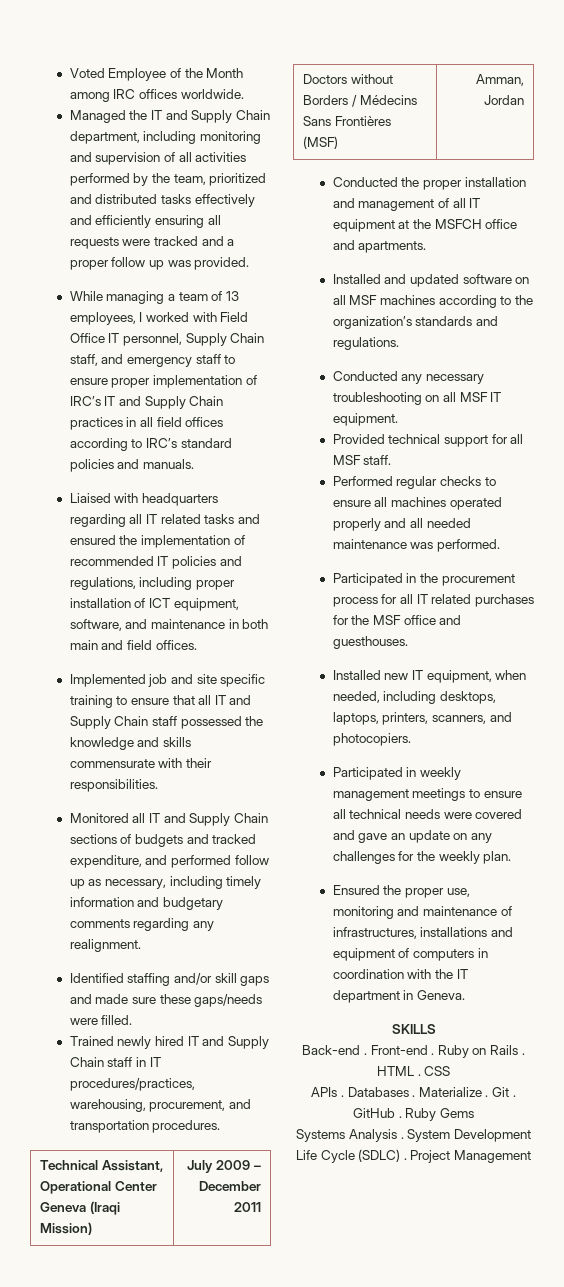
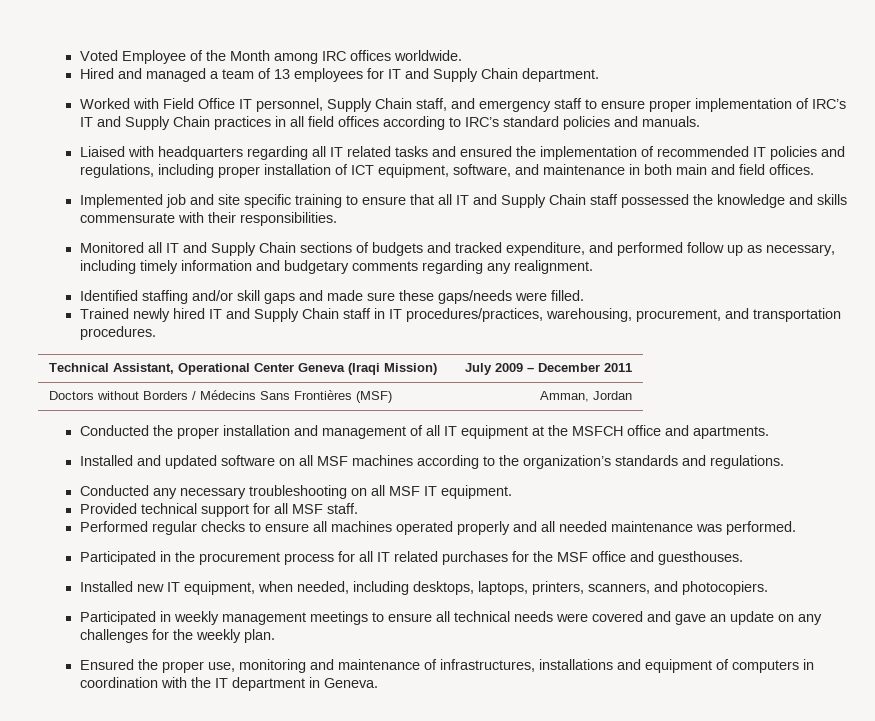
- Managed the IT and Supply Chain department, including monitoring and supervision of all activities performed by the team, prioritized and distributed tasks effectively and efficiently ensuring all requests were tracked and a proper follow up was provided.
- While managing a team of 13 employees, I worked with Field Office IT personnel, Supply Chain staff, and emergency staff to ensure proper implementation of IRC’s IT and Supply Chain practices in all field offices according to IRC’s standard policies and manuals.
+ Hired and managed a team of 13 employees for IT and Supply Chain department.
+ Worked with Field Office IT personnel, Supply Chain staff, and emergency staff to ensure proper implementation of IRC’s IT and Supply Chain practices in all field offices according to IRC’s standard policies and manuals.
- SKILLS
- Back-end . Front-end . Ruby on Rails . HTML . CSS
- APIs . Databases . Materialize . Git . GitHub . Ruby Gems
- Systems Analysis . System Development Life Cycle (SDLC) . Project Management

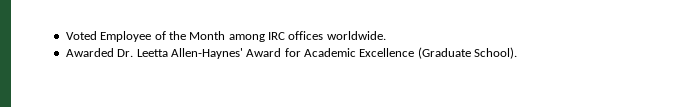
- Hired and managed a team of 13 employees for IT and Supply Chain department.
- Worked with Field Office IT personnel, Supply Chain staff, and emergency staff to ensure proper implementation of IRC’s IT and Supply Chain practices in all field offices according to IRC’s standard policies and manuals.
- Liaised with headquarters regarding all IT related tasks and ensured the implementation of recommended IT policies and regulations, including proper installation of ICT equipment, software, and maintenance in both main and field offices.
- Implemented job and site specific training to ensure that all IT and Supply Chain staff possessed the knowledge and skills commensurate with their responsibilities.
- Monitored all IT and Supply Chain sections of budgets and tracked expenditure, and performed follow up as necessary, including timely information and budgetary comments regarding any realignment.
- Identified staffing and/or skill gaps and made sure these gaps/needs were filled.
- Trained newly hired IT and Supply Chain staff in IT procedures/practices, warehousing, procurement, and transportation procedures.
- Technical Assistant, Operational Center Geneva (Iraqi Mission) | July 2009 – December 2011
- Doctors without Borders / Médecins Sans Frontières (MSF) | Amman, Jordan
- Conducted the proper installation and management of all IT equipment at the MSFCH office and apartments.
- Installed and updated software on all MSF machines according to the organization’s standards and regulations.
- Conducted any necessary troubleshooting on all MSF IT equipment.
- Provided technical support for all MSF staff.
- Performed regular checks to ensure all machines operated properly and all needed maintenance was performed.
- Participated in the procurement process for all IT related purchases for the MSF office and guesthouses.
- Installed new IT equipment, when needed, including desktops, laptops, printers, scanners, and photocopiers.
- Participated in weekly management meetings to ensure all technical needs were covered and gave an update on any challenges for the weekly plan.
- Ensured the proper use, monitoring and maintenance of infrastructures, installations and equipment of computers in coordination with the IT department in Geneva.
+ Awarded Dr. Leetta Allen-Haynes' Award for Academic Excellence (Graduate School).

